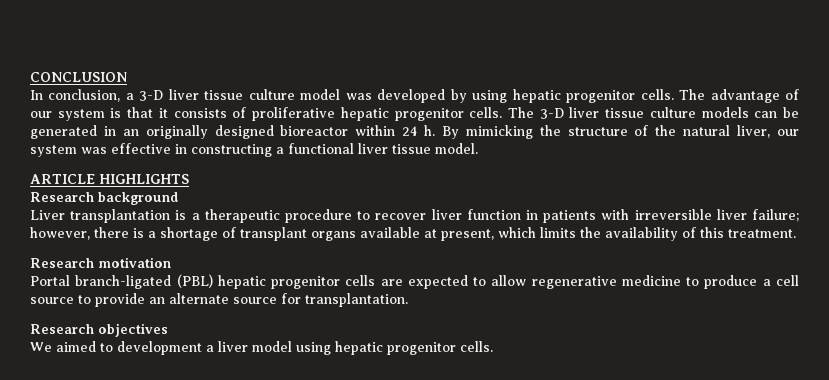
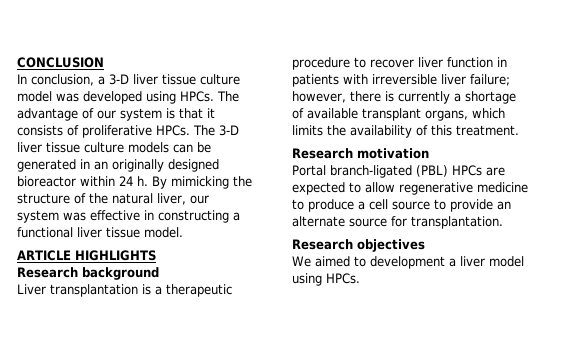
- In conclusion, a 3-D liver tissue culture model was developed by using hepatic progenitor cells.
+ In conclusion, a 3-D liver tissue culture model was developed using HPCs.
- The advantage of our system is that it consists of proliferative hepatic progenitor cells.
+ The advantage of our system is that it consists of proliferative HPCs.
- Liver transplantation is a therapeutic procedure to recover liver function in patients with irreversible liver failure; however, there is a shortage of transplant organs available at present, which limits the availability of this treatment.
+ Liver transplantation is a therapeutic procedure to recover liver function in patients with irreversible liver failure; however, there is currently a shortage of available transplant organs, which limits the availability of this treatment.
- Portal branch-ligated (PBL) hepatic progenitor cells are expected to allow regenerative medicine to produce a cell source to provide an alternate source for transplantation.
+ Portal branch-ligated (PBL) HPCs are expected to allow regenerative medicine to produce a cell source to provide an alternate source for transplantation.
- We aimed to development a liver model using hepatic progenitor cells.
+ We aimed to development a liver model using HPCs.

